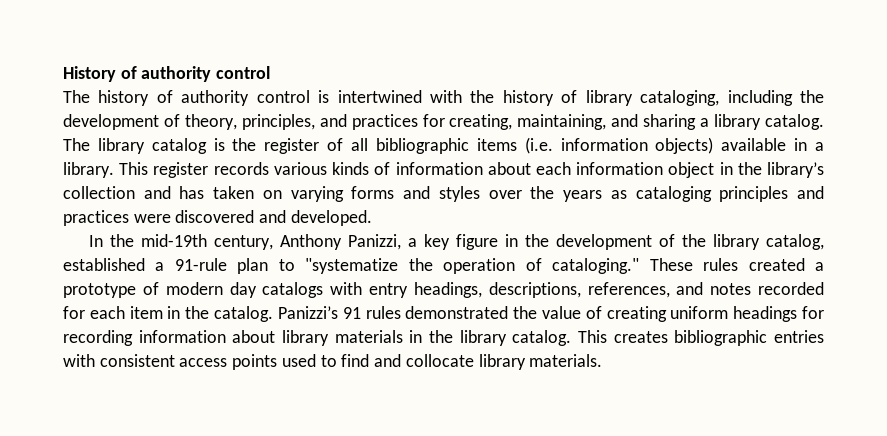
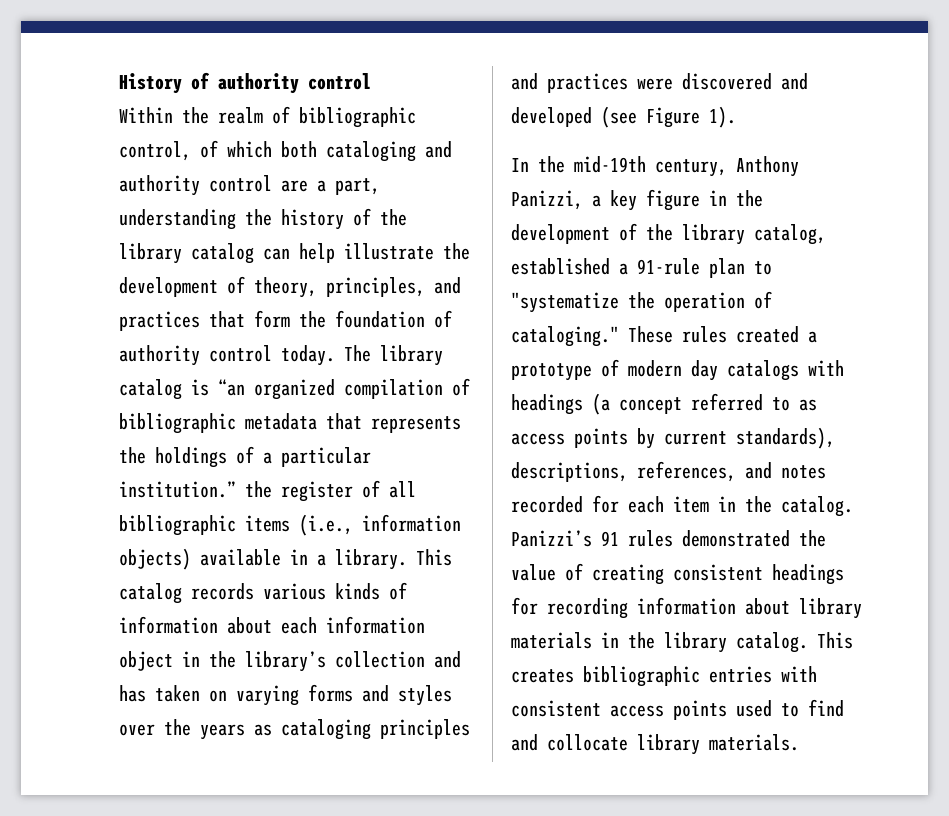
- The history of authority control is intertwined with the history of library cataloging, including the development of theory, principles, and practices for creating, maintaining, and sharing a library catalog. The library catalog is the register of all bibliographic items (i.e. information objects) available in a library.
+ Within the realm of bibliographic control, of which both cataloging and authority control are a part, understanding the history of the library catalog can help illustrate the development of theory, principles, and practices that form the foundation of authority control today. The library catalog is “an organized compilation of bibliographic metadata that represents the holdings of a particular institution.” the register of all bibliographic items (i.e., information objects) available in a library.
- This register records various kinds of information about each information object in the library’s collection and has taken on varying forms and styles over the years as cataloging principles and practices were discovered and developed.
+ This catalog records various kinds of information about each information object in the library’s collection and has taken on varying forms and styles over the years as cataloging principles and practices were discovered and developed (see Figure 1).
- These rules created a prototype of modern day catalogs with entry headings, descriptions, references, and notes recorded for each item in the catalog.
+ These rules created a prototype of modern day catalogs with headings (a concept referred to as access points by current standards), descriptions, references, and notes recorded for each item in the catalog.
- Panizzi’s 91 rules demonstrated the value of creating uniform headings for recording information about library materials in the library catalog.
+ Panizzi’s 91 rules demonstrated the value of creating consistent headings for recording information about library materials in the library catalog.

